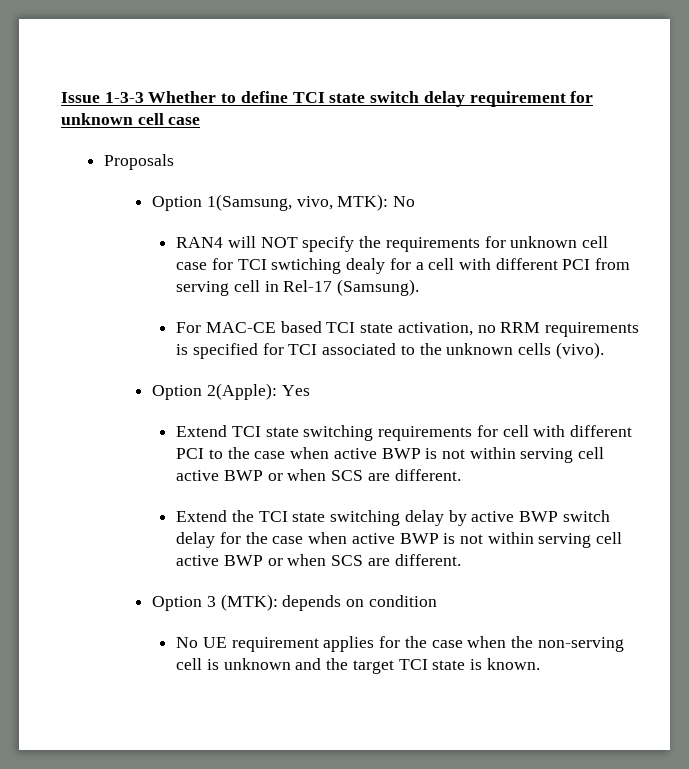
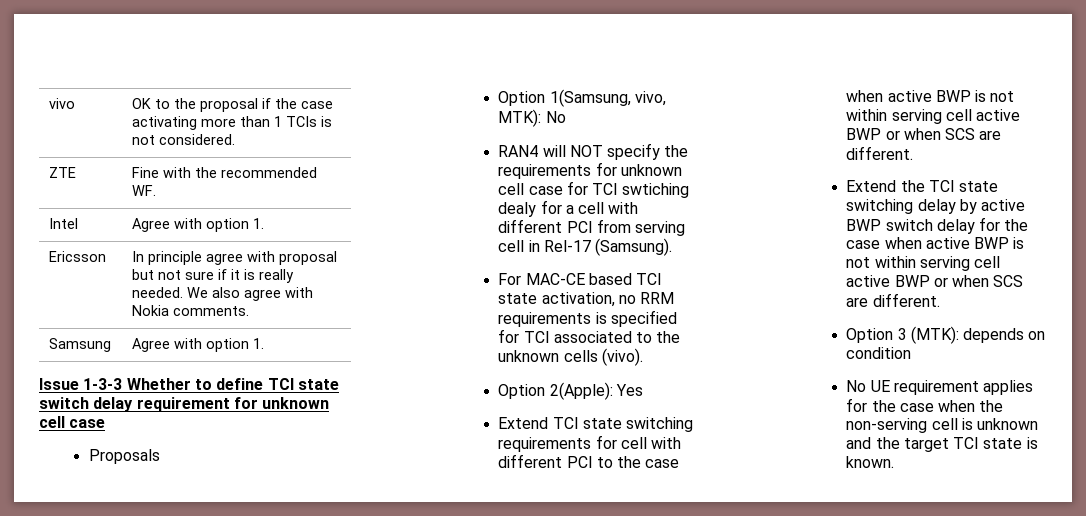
+ vivo | OK to the proposal if the case activating more than 1 TCIs is not considered.
+ ZTE | Fine with the recommended WF.
+ Intel | Agree with option 1.
+ Ericsson | In principle agree with proposal but not sure if it is really needed. We also agree with Nokia comments.
+ Samsung | Agree with option 1.

